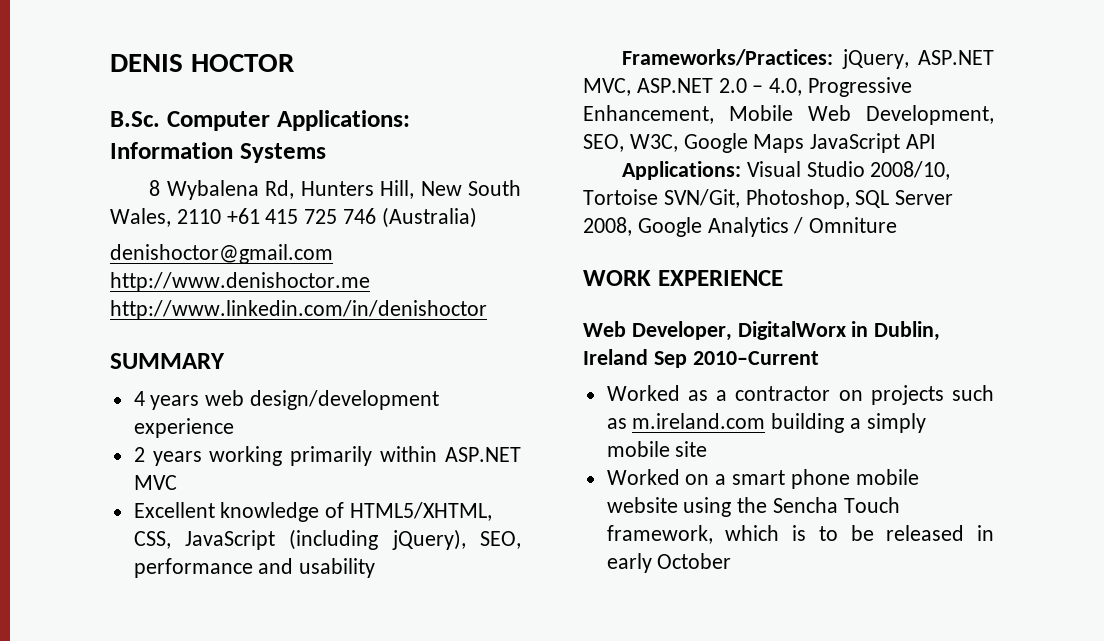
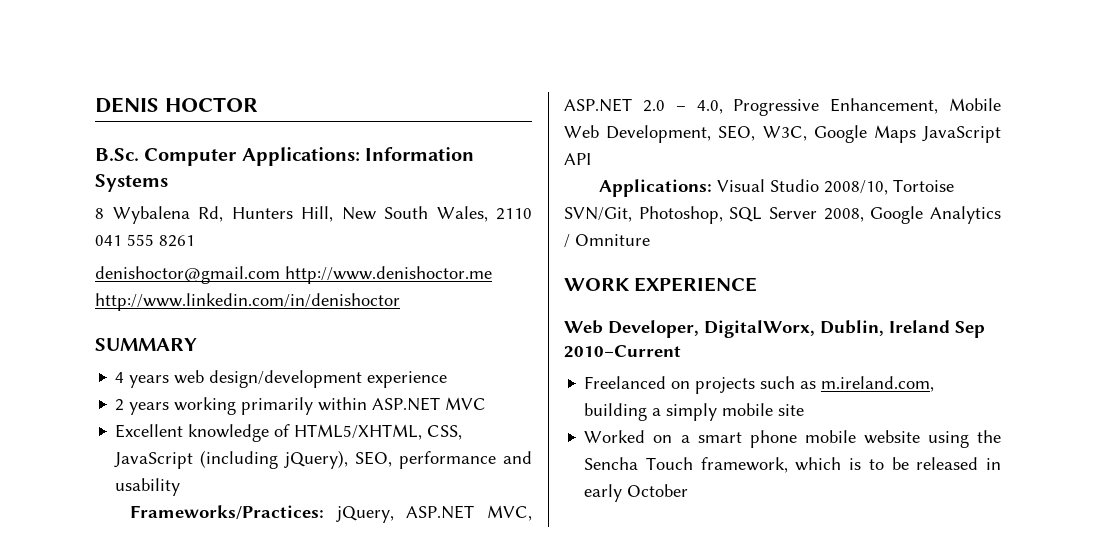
- 8 Wybalena Rd, Hunters Hill, New South Wales, 2110 +61 415 725 746 (Australia)
+ 8 Wybalena Rd, Hunters Hill, New South Wales, 2110 041 555 8261
- Web Developer, DigitalWorx in Dublin, Ireland Sep 2010–Current
+ Web Developer, DigitalWorx, Dublin, Ireland Sep 2010–Current
- Worked as a contractor on projects such as m.ireland.com building a simply mobile site
+ Freelanced on projects such as m.ireland.com, building a simply mobile site

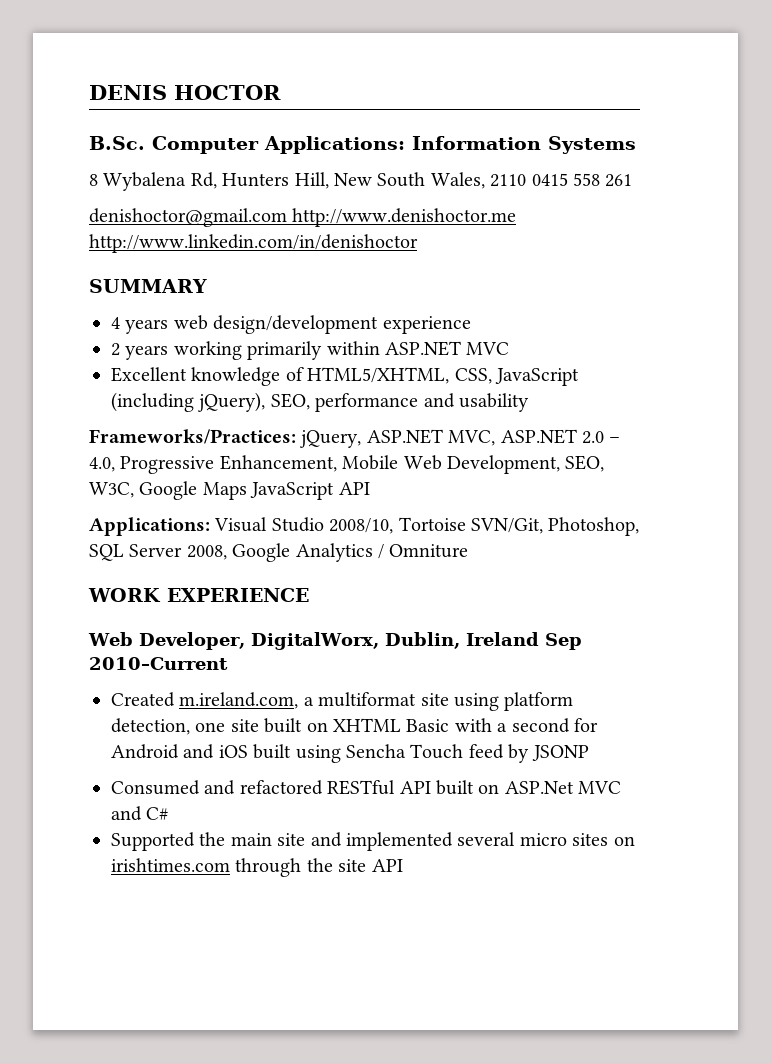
- 8 Wybalena Rd, Hunters Hill, New South Wales, 2110 041 555 8261
+ 8 Wybalena Rd, Hunters Hill, New South Wales, 2110 0415 558 261
- Freelanced on projects such as m.ireland.com, building a simply mobile site
- Worked on a smart phone mobile website using the Sencha Touch framework, which is to be released in early October
+ Created m.ireland.com, a multiformat site using platform detection, one site built on XHTML Basic with a second for Android and iOS built using Sencha Touch feed by JSONP
+ Consumed and refactored RESTful API built on ASP.Net MVC and C#
+ Supported the main site and implemented several micro sites on irishtimes.com through the site API

